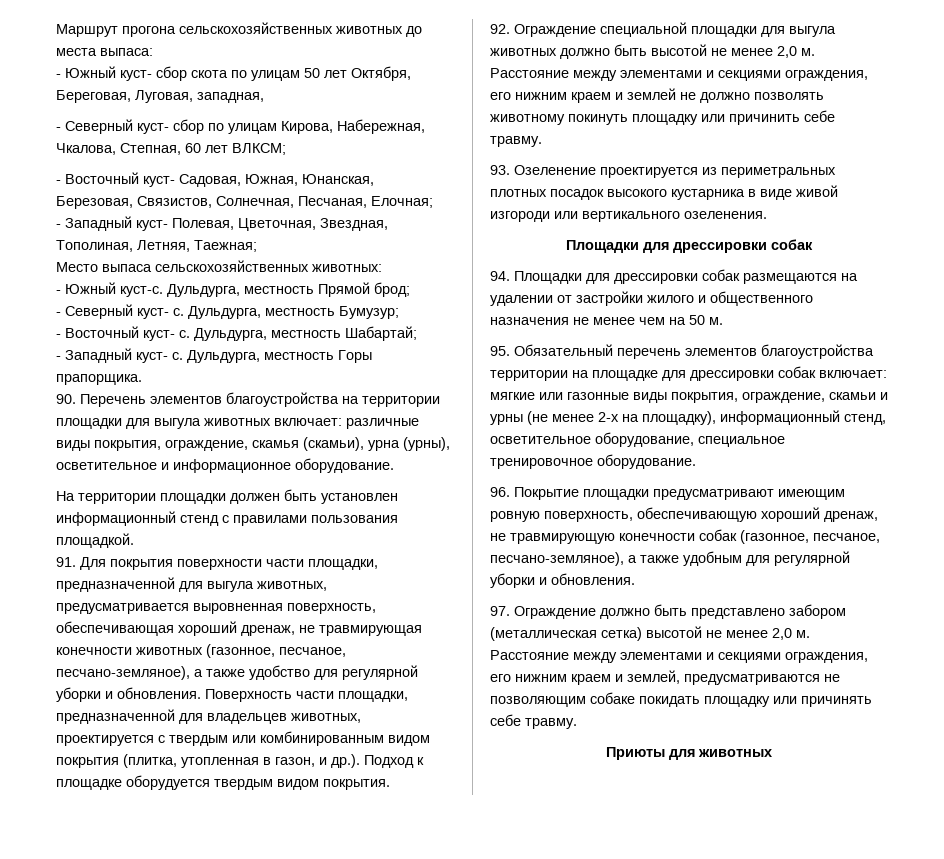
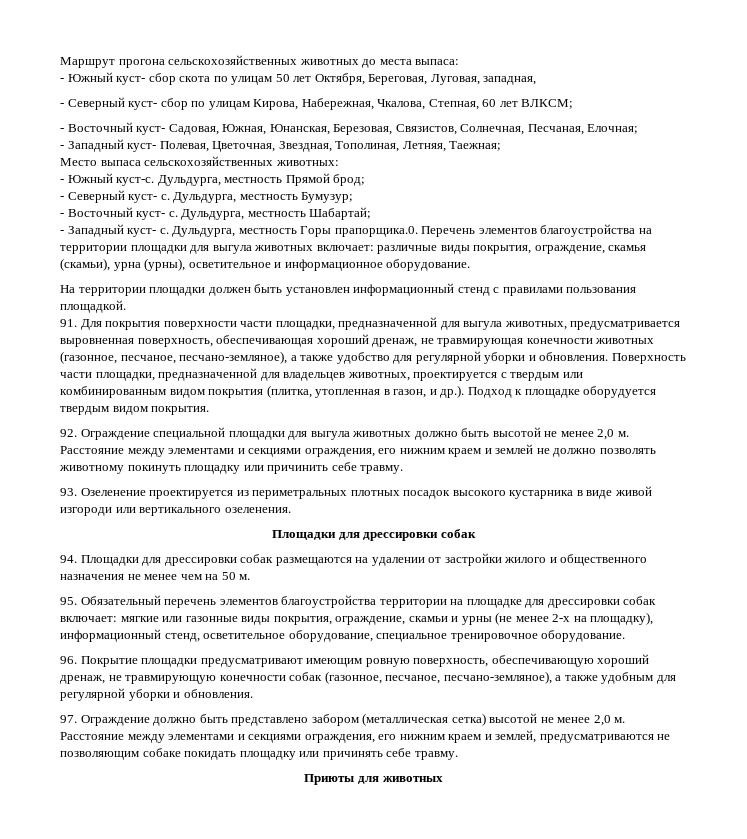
- Дульдурга, местность Горы прапорщика.
- 90. Перечень элементов благоустройства на территории площадки для выгула животных включает: различные виды покрытия, ограждение, скамья (скамьи), урна (урны), осветительное и информационное оборудование.
+ Дульдурга, местность Горы прапорщика.0. Перечень элементов благоустройства на территории площадки для выгула животных включает: различные виды покрытия, ограждение, скамья (скамьи), урна (урны), осветительное и информационное оборудование.

